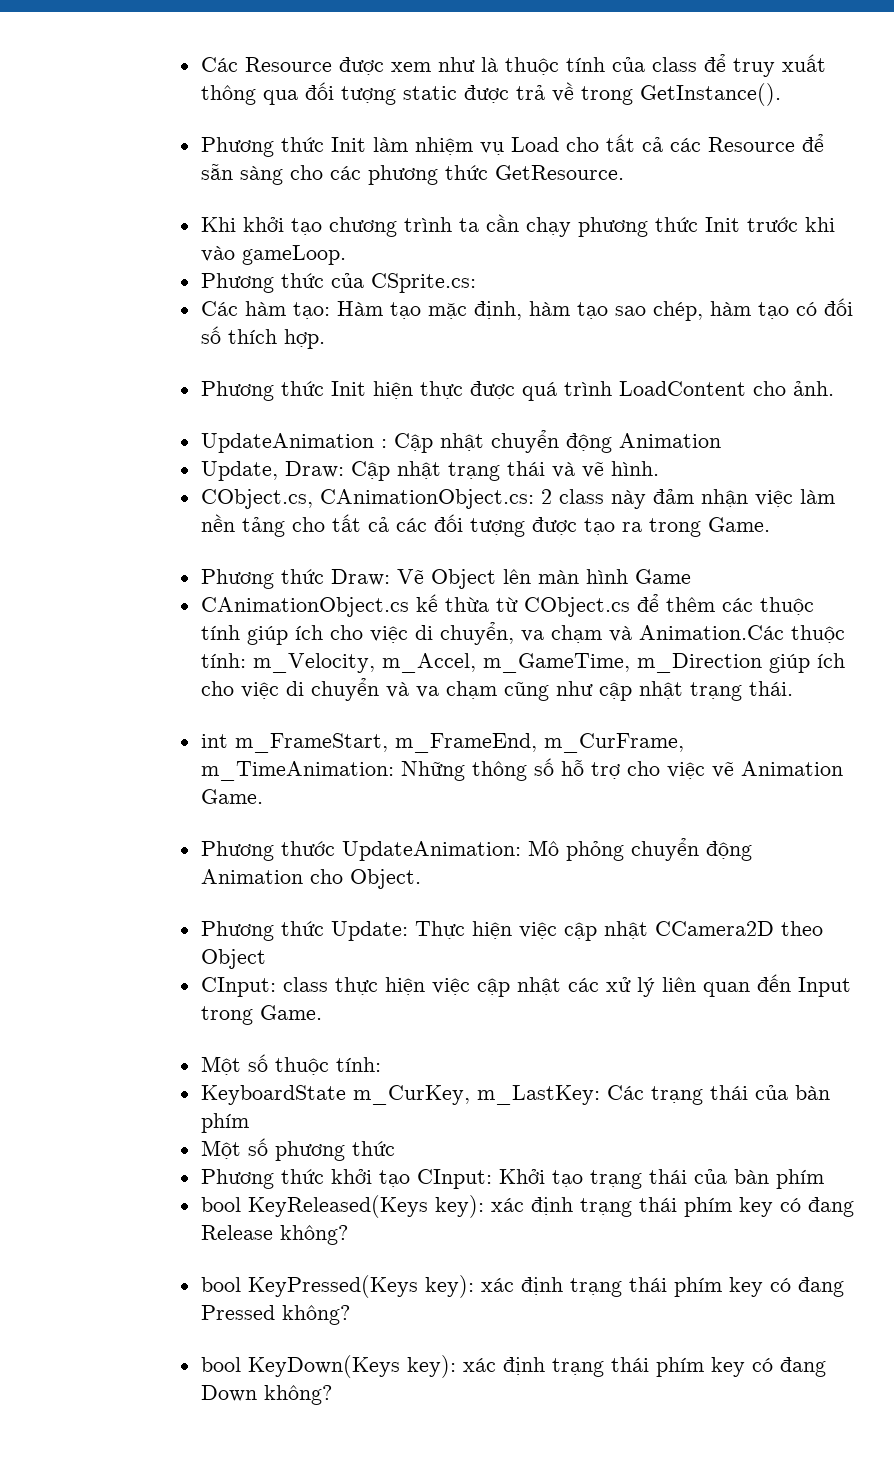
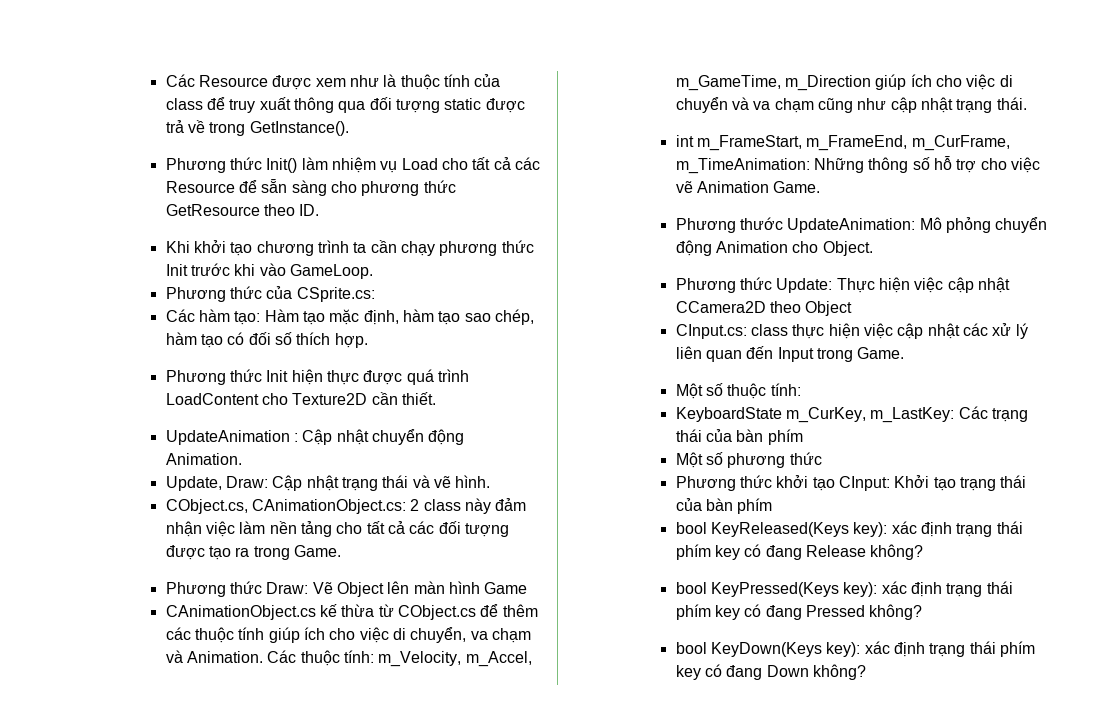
- Phương thức Init làm nhiệm vụ Load cho tất cả các Resource để sẵn sàng cho các phương thức GetResource.
+ Phương thức Init() làm nhiệm vụ Load cho tất cả các Resource để sẵn sàng cho phương thức GetResource theo ID.
- Khi khởi tạo chương trình ta cần chạy phương thức Init trước khi vào gameLoop.
+ Khi khởi tạo chương trình ta cần chạy phương thức Init trước khi vào GameLoop.
- Phương thức Init hiện thực được quá trình LoadContent cho ảnh.
+ Phương thức Init hiện thực được quá trình LoadContent cho Texture2D cần thiết.
- UpdateAnimation : Cập nhật chuyển động Animation
+ UpdateAnimation : Cập nhật chuyển động Animation.
- CAnimationObject.cs kế thừa từ CObject.cs để thêm các thuộc tính giúp ích cho việc di chuyển, va chạm và Animation.Các thuộc tính: m_Velocity, m_Accel, m_GameTime, m_Direction giúp ích cho việc di chuyển và va chạm cũng như cập nhật trạng thái.
+ CAnimationObject.cs kế thừa từ CObject.cs để thêm các thuộc tính giúp ích cho việc di chuyển, va chạm và Animation. Các thuộc tính: m_Velocity, m_Accel, m_GameTime, m_Direction giúp ích cho việc di chuyển và va chạm cũng như cập nhật trạng thái.
- CInput: class thực hiện việc cập nhật các xử lý liên quan đến Input trong Game.
+ CInput.cs: class thực hiện việc cập nhật các xử lý liên quan đến Input trong Game.

